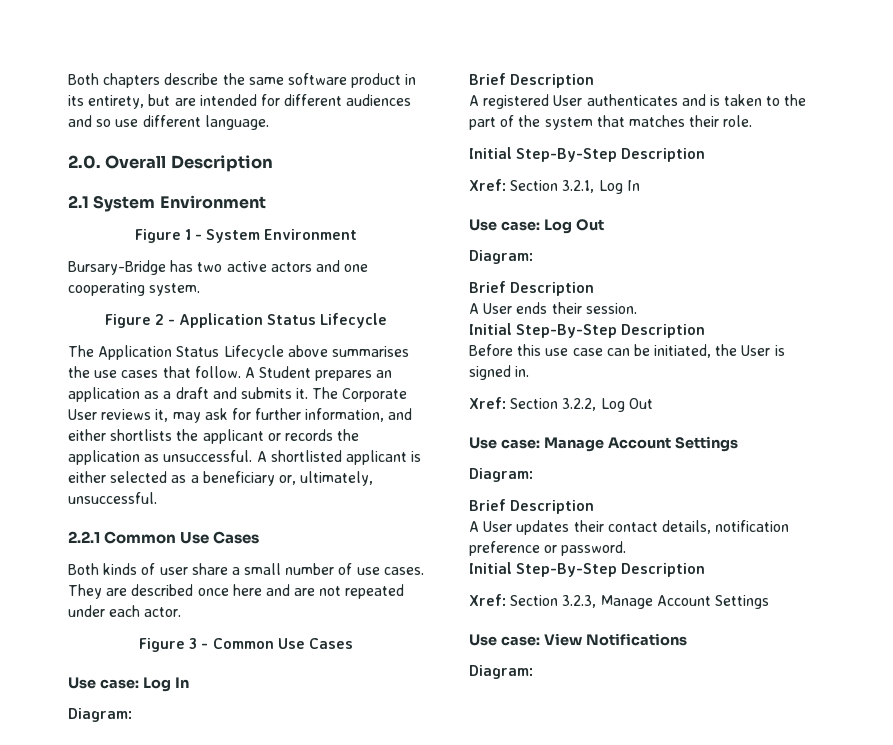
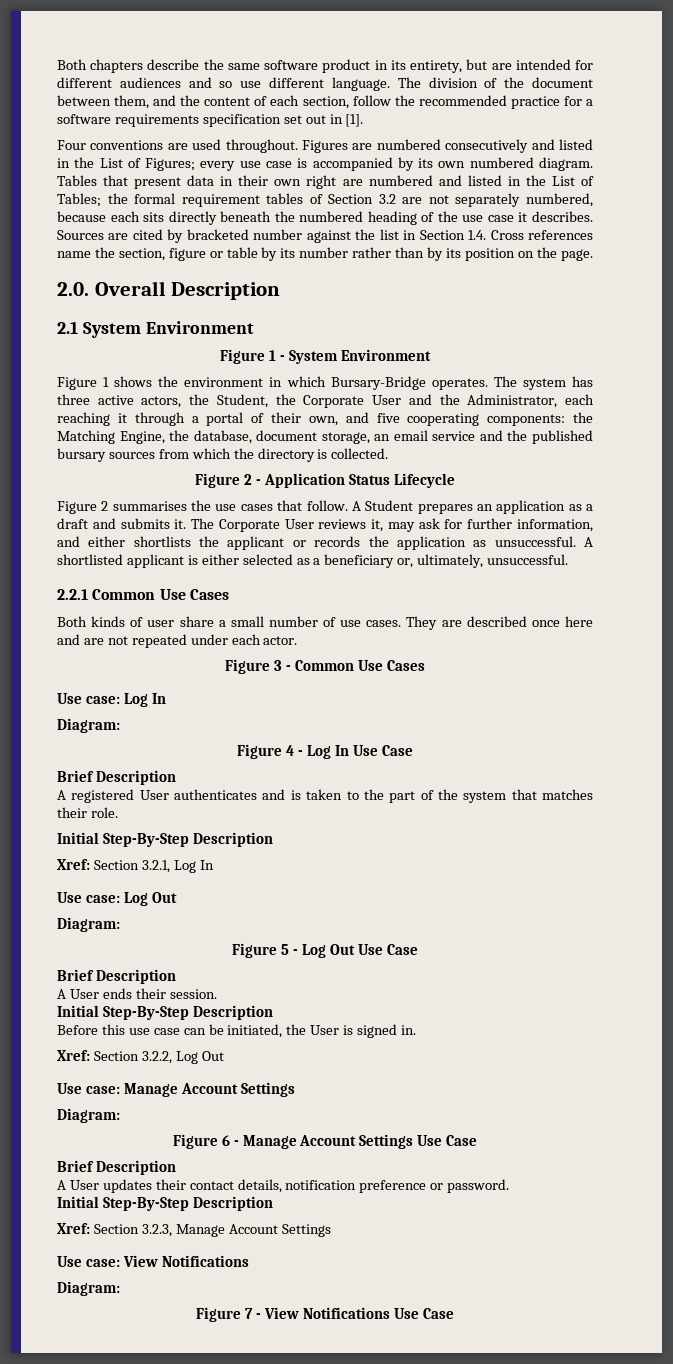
+ The division of the document between them, and the content of each section, follow the recommended practice for a software requirements specification set out in [1].
+ Four conventions are used throughout. Figures are numbered consecutively and listed in the List of Figures; every use case is accompanied by its own numbered diagram. Tables that present data in their own right are numbered and listed in the List of Tables; the formal requirement tables of Section 3.2 are not separately numbered, because each sits directly beneath the numbered heading of the use case it describes. Sources are cited by bracketed number against the list in Section 1.4. Cross references name the section, figure or table by its number rather than by its position on the page.
- Bursary-Bridge has two active actors and one cooperating system.
+ Figure 1 shows the environment in which Bursary-Bridge operates. The system has three active actors, the Student, the Corporate User and the Administrator, each reaching it through a portal of their own, and five cooperating components: the Matching Engine, the database, document storage, an email service and the published bursary sources from which the directory is collected.
- The Application Status Lifecycle above summarises the use cases that follow.
+ Figure 2 summarises the use cases that follow.
+ Figure 4 - Log In Use Case
+ Figure 5 - Log Out Use Case
+ Figure 6 - Manage Account Settings Use Case
+ Figure 7 - View Notifications Use Case

